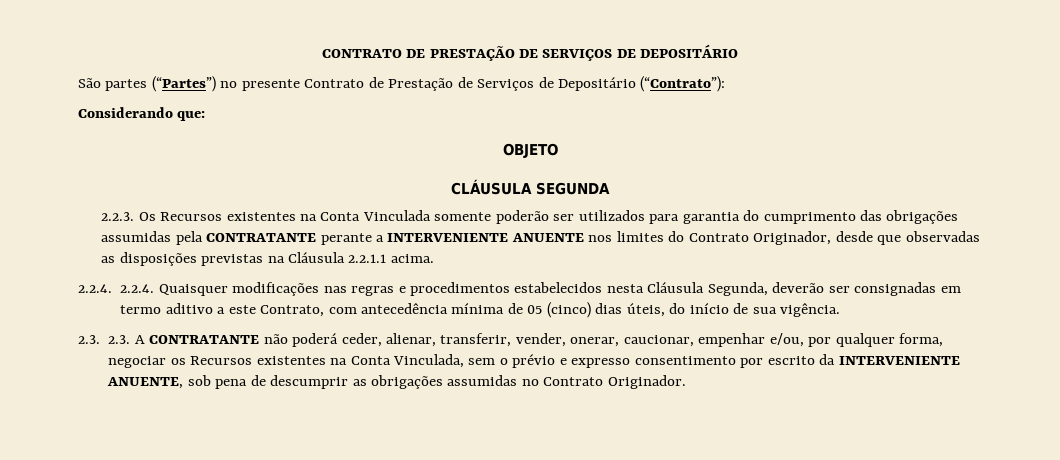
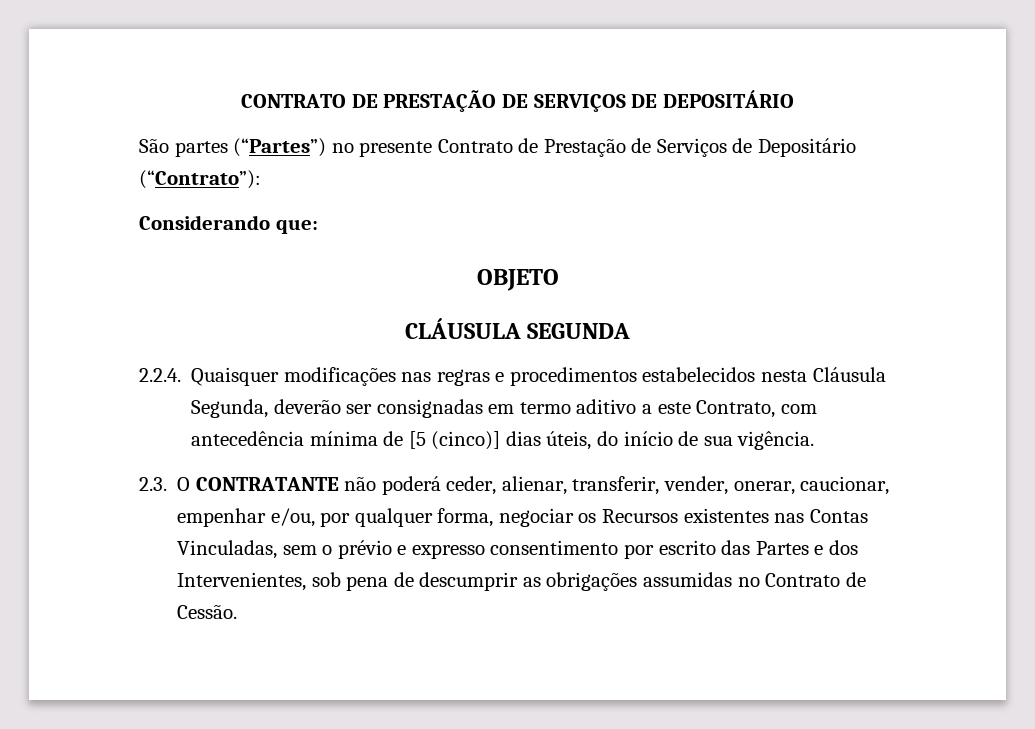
- 2.2.3. Os Recursos existentes na Conta Vinculada somente poderão ser utilizados para garantia do cumprimento das obrigações assumidas pela CONTRATANTE perante a INTERVENIENTE ANUENTE nos limites do Contrato Originador, desde que observadas as disposições previstas na Cláusula 2.2.1.1 acima.
- 2.2.4. 2.2.4. Quaisquer modificações nas regras e procedimentos estabelecidos nesta Cláusula Segunda, deverão ser consignadas em termo aditivo a este Contrato, com antecedência mínima de 05 (cinco) dias úteis, do início de sua vigência.
+ 2.2.4. Quaisquer modificações nas regras e procedimentos estabelecidos nesta Cláusula Segunda, deverão ser consignadas em termo aditivo a este Contrato, com antecedência mínima de [5 (cinco)] dias úteis, do início de sua vigência.
- 2.3. 2.3. A CONTRATANTE não poderá ceder, alienar, transferir, vender, onerar, caucionar, empenhar e/ou, por qualquer forma, negociar os Recursos existentes na Conta Vinculada, sem o prévio e expresso consentimento por escrito da INTERVENIENTE ANUENTE, sob pena de descumprir as obrigações assumidas no Contrato Originador.
+ 2.3. O CONTRATANTE não poderá ceder, alienar, transferir, vender, onerar, caucionar, empenhar e/ou, por qualquer forma, negociar os Recursos existentes nas Contas Vinculadas, sem o prévio e expresso consentimento por escrito das Partes e dos Intervenientes, sob pena de descumprir as obrigações assumidas no Contrato de Cessão.

